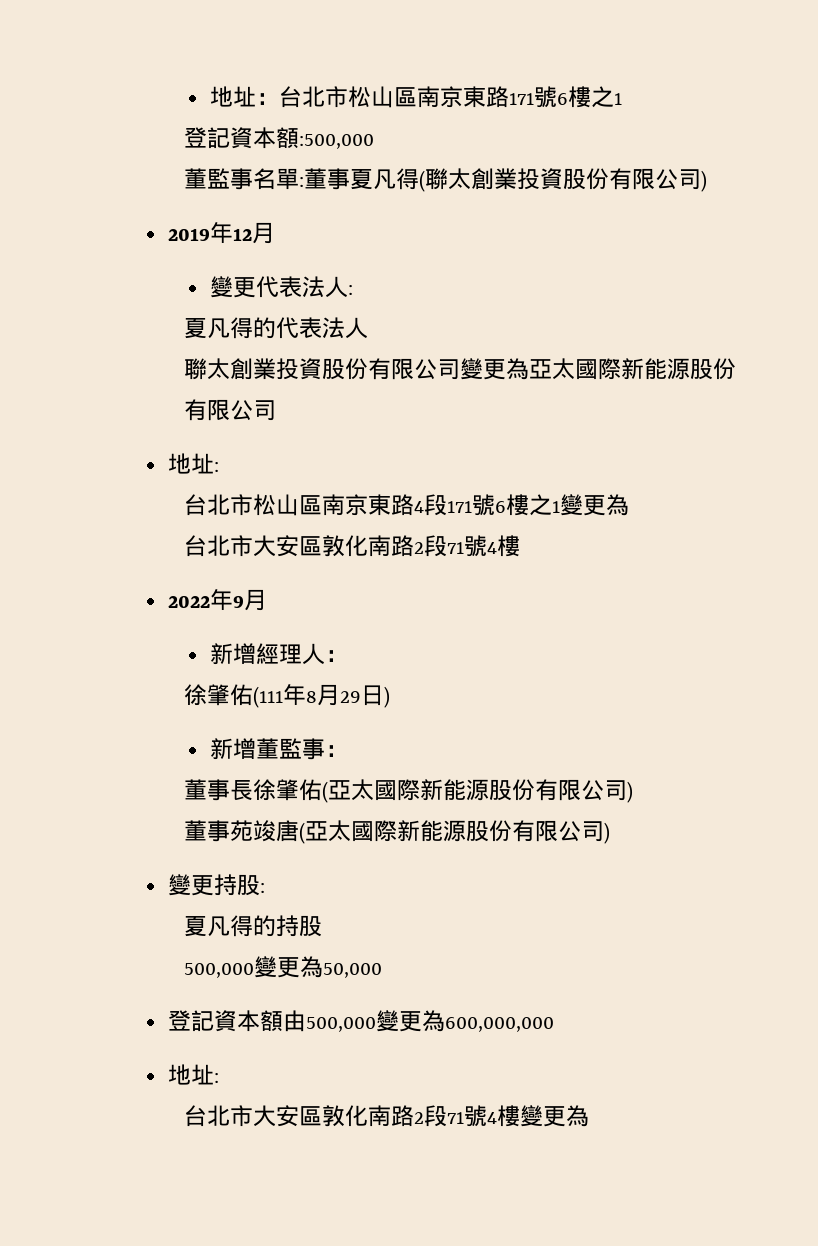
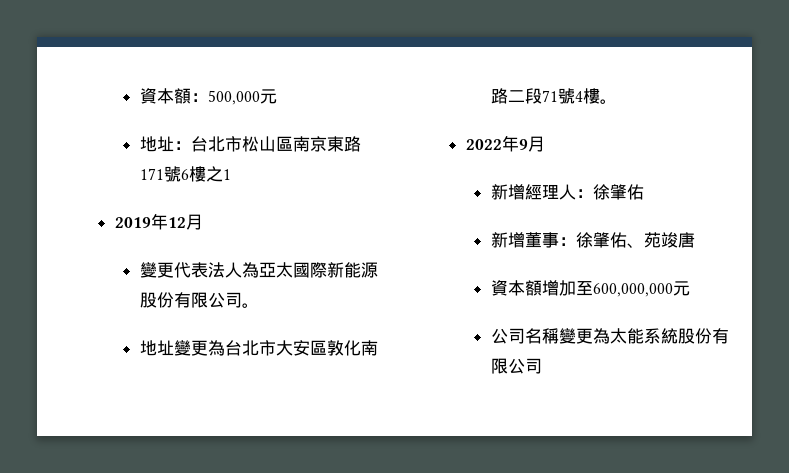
+ 資本額：500,000元
- 登記資本額:500,000
- 董監事名單:董事夏凡得(聯太創業投資股份有限公司)
- 變更代表法人:
- 夏凡得的代表法人
- 聯太創業投資股份有限公司變更為亞太國際新能源股份有限公司
- 地址:
- 台北市松山區南京東路4段171號6樓之1變更為
- 台北市大安區敦化南路2段71號4樓
+ 變更代表法人為亞太國際新能源股份有限公司。
+ 地址變更為台北市大安區敦化南路二段71號4樓。
- 新增經理人：
- 徐肇佑(111年8月29日)
+ 新增經理人：徐肇佑
- 新增董監事：
- 董事長徐肇佑(亞太國際新能源股份有限公司)
- 董事苑竣唐(亞太國際新能源股份有限公司)
- 變更持股:
- 夏凡得的持股
- 500,000變更為50,000
- 登記資本額由500,000變更為600,000,000
- 地址:
- 台北市大安區敦化南路2段71號4樓變更為
+ 新增董事：徐肇佑、苑竣唐
+ 資本額增加至600,000,000元
+ 公司名稱變更為太能系統股份有限公司

